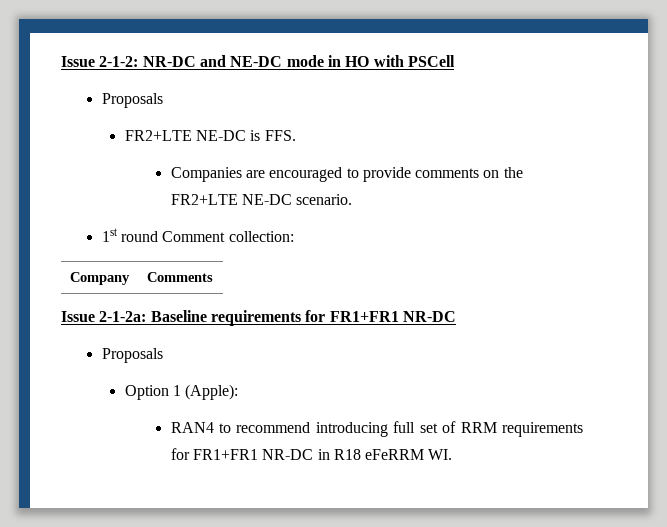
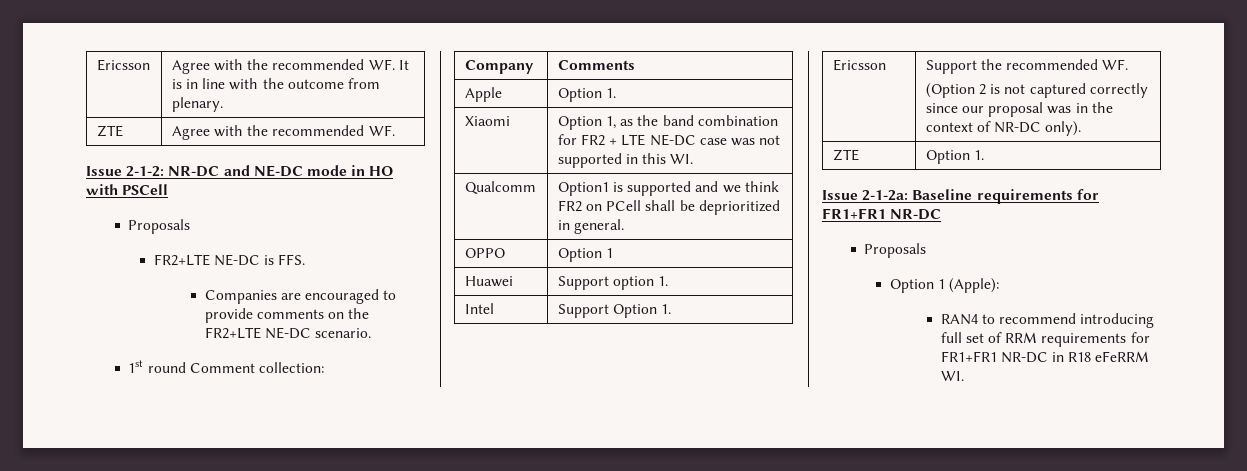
+ Ericsson | Agree with the recommended WF. It is in line with the outcome from plenary.
+ ZTE | Agree with the recommended WF.
+ Apple | Option 1.
+ Xiaomi | Option 1, as the band combination for FR2 + LTE NE-DC case was not supported in this WI.
+ Qualcomm | Option1 is supported and we think FR2 on PCell shall be deprioritized in general.
+ OPPO | Option 1
+ Huawei | Support option 1.
+ Intel | Support Option 1.
+ Ericsson | Support the recommended WF.
+ (Option 2 is not captured correctly since our proposal was in the context of NR-DC only).
+ ZTE | Option 1.

